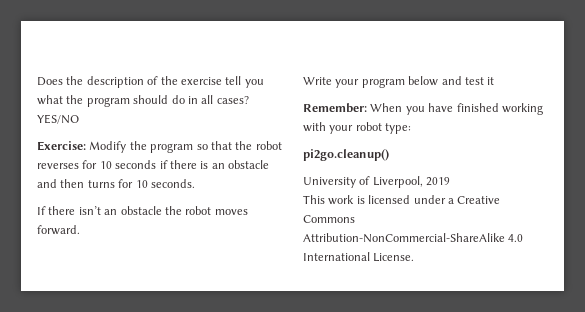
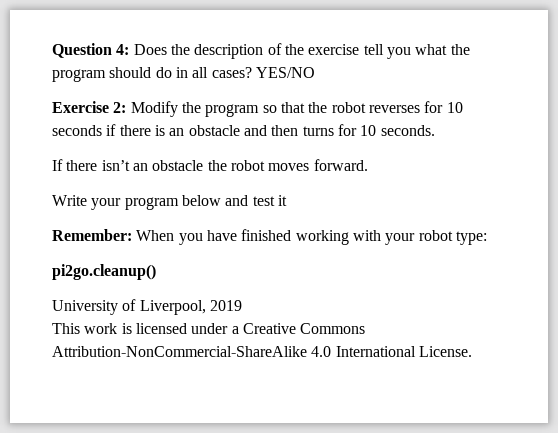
- Does the description of the exercise tell you what the program should do in all cases?
+ Question 4: Does the description of the exercise tell you what the program should do in all cases?
- Exercise: Modify the program so that the robot reverses for 10 seconds if there is an obstacle and then turns for 10 seconds.
+ Exercise 2: Modify the program so that the robot reverses for 10 seconds if there is an obstacle and then turns for 10 seconds.

